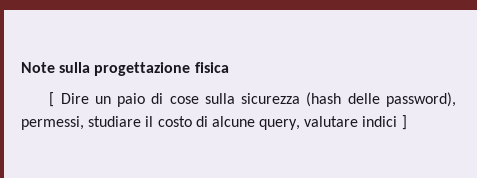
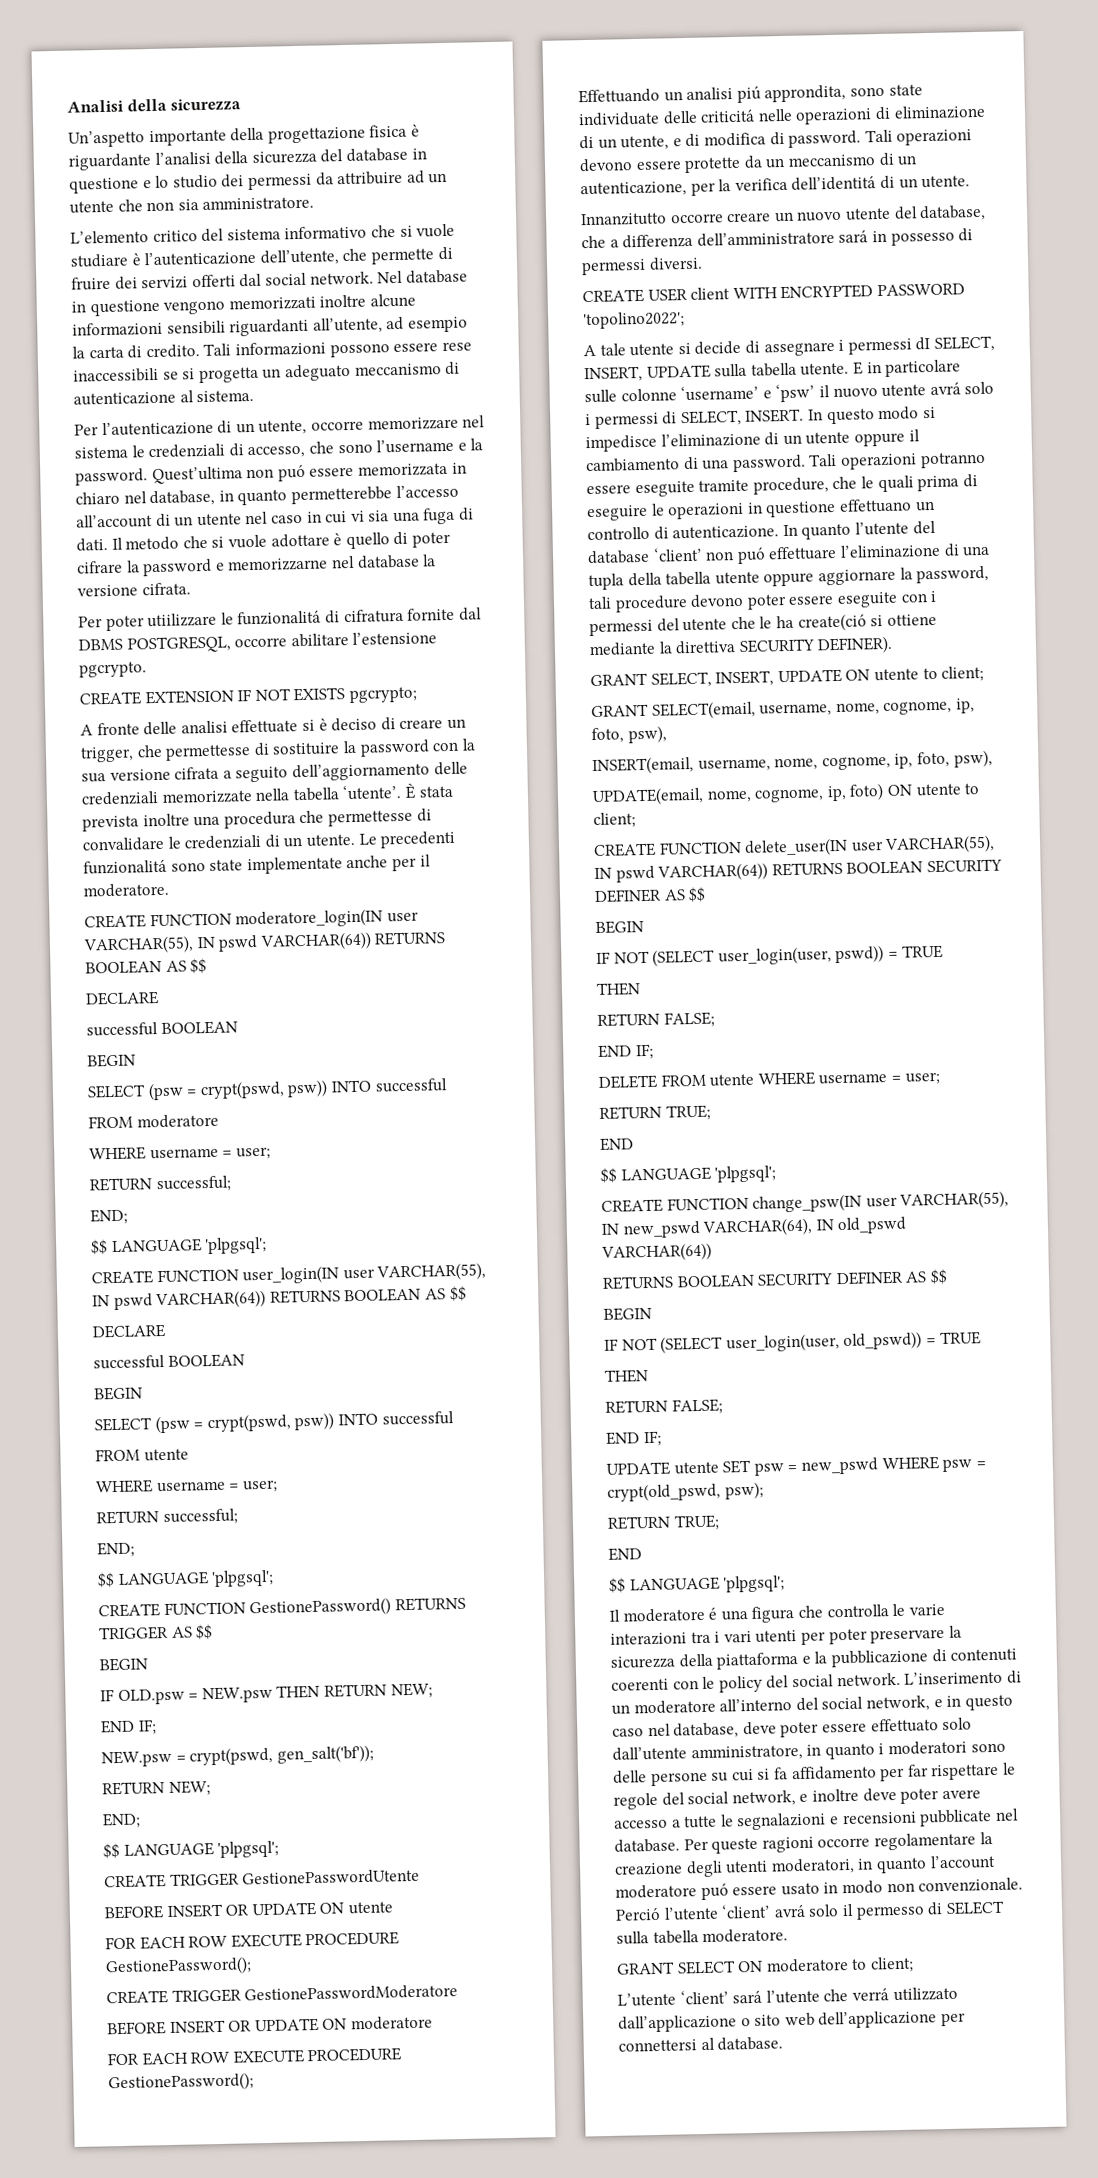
- Note sulla progettazione fisica
- [ Dire un paio di cose sulla sicurezza (hash delle password), permessi, studiare il costo di alcune query, valutare indici ]
+ Analisi della sicurezza
+ Un’aspetto importante della progettazione fisica è riguardante l’analisi della sicurezza del database in questione e lo studio dei permessi da attribuire ad un utente che non sia amministratore.
+ L’elemento critico del sistema informativo che si vuole studiare è l’autenticazione dell’utente, che permette di fruire dei servizi offerti dal social network. Nel database in questione vengono memorizzati inoltre alcune informazioni sensibili riguardanti all’utente, ad esempio la carta di credito. Tali informazioni possono essere rese inaccessibili se si progetta un adeguato meccanismo di autenticazione al sistema.
+ Per l’autenticazione di un utente, occorre memorizzare nel sistema le credenziali di accesso, che sono l’username e la password. Quest’ultima non puó essere memorizzata in chiaro nel database, in quanto permetterebbe l’accesso all’account di un utente nel caso in cui vi sia una fuga di dati. Il metodo che si vuole adottare è quello di poter cifrare la password e memorizzarne nel database la versione cifrata.
+ Per poter utiilizzare le funzionalitá di cifratura fornite dal DBMS POSTGRESQL, occorre abilitare l’estensione pgcrypto.
+ CREATE EXTENSION IF NOT EXISTS pgcrypto;
+ A fronte delle analisi effettuate si è deciso di creare un trigger, che permettesse di sostituire la password con la sua versione cifrata a seguito dell’aggiornamento delle credenziali memorizzate nella tabella ‘utente’. È stata prevista inoltre una procedura che permettesse di convalidare le credenziali di un utente. Le precedenti funzionalitá sono state implementate anche per il moderatore.
+ CREATE FUNCTION moderatore_login(IN user VARCHAR(55), IN pswd VARCHAR(64)) RETURNS BOOLEAN AS $$
+ DECLARE
+ successful BOOLEAN
+ BEGIN
+ SELECT (psw = crypt(pswd, psw)) INTO successful
+ FROM moderatore
+ WHERE username = user;
+ RETURN successful;
+ END;
+ $$ LANGUAGE 'plpgsql';
+ CREATE FUNCTION user_login(IN user VARCHAR(55), IN pswd VARCHAR(64)) RETURNS BOOLEAN AS $$
+ DECLARE
+ successful BOOLEAN
+ BEGIN
+ SELECT (psw = crypt(pswd, psw)) INTO successful
+ FROM utente
+ WHERE username = user;
+ RETURN successful;
+ END;
+ $$ LANGUAGE 'plpgsql';
+ CREATE FUNCTION GestionePassword() RETURNS TRIGGER AS $$
+ BEGIN
+ IF OLD.psw = NEW.psw THEN RETURN NEW;
+ END IF;
+ NEW.psw = crypt(pswd, gen_salt('bf'));
+ RETURN NEW;
+ END;
+ $$ LANGUAGE 'plpgsql';
+ CREATE TRIGGER GestionePasswordUtente
+ BEFORE INSERT OR UPDATE ON utente
+ FOR EACH ROW EXECUTE PROCEDURE GestionePassword();
+ CREATE TRIGGER GestionePasswordModeratore
+ BEFORE INSERT OR UPDATE ON moderatore
+ FOR EACH ROW EXECUTE PROCEDURE GestionePassword();
+ Effettuando un analisi piú approndita, sono state individuate delle criticitá nelle operazioni di eliminazione di un utente, e di modifica di password. Tali operazioni devono essere protette da un meccanismo di un autenticazione, per la verifica dell’identitá di un utente.
+ Innanzitutto occorre creare un nuovo utente del database, che a differenza dell’amministratore sará in possesso di permessi diversi.
+ CREATE USER client WITH ENCRYPTED PASSWORD 'topolino2022';
+ A tale utente si decide di assegnare i permessi dI SELECT, INSERT, UPDATE sulla tabella utente. E in particolare sulle colonne ‘username’ e ‘psw’ il nuovo utente avrá solo i permessi di SELECT, INSERT. In questo modo si impedisce l’eliminazione di un utente oppure il cambiamento di una password. Tali operazioni potranno essere eseguite tramite procedure, che le quali prima di eseguire le operazioni in questione effettuano un controllo di autenticazione. In quanto l’utente del database ‘client’ non puó effettuare l’eliminazione di una tupla della tabella utente oppure aggiornare la password, tali procedure devono poter essere eseguite con i permessi del utente che le ha create(ció si ottiene mediante la direttiva SECURITY DEFINER).
+ GRANT SELECT, INSERT, UPDATE ON utente to client;
+ GRANT SELECT(email, username, nome, cognome, ip, foto, psw),
+ INSERT(email, username, nome, cognome, ip, foto, psw),
+ UPDATE(email, nome, cognome, ip, foto) ON utente to client;
+ CREATE FUNCTION delete_user(IN user VARCHAR(55), IN pswd VARCHAR(64)) RETURNS BOOLEAN SECURITY DEFINER AS $$
+ BEGIN
+ IF NOT (SELECT user_login(user, pswd)) = TRUE
+ THEN
+ RETURN FALSE;
+ END IF;
+ DELETE FROM utente WHERE username = user;
+ RETURN TRUE;
+ END
+ $$ LANGUAGE 'plpgsql';
+ CREATE FUNCTION change_psw(IN user VARCHAR(55), IN new_pswd VARCHAR(64), IN old_pswd VARCHAR(64))
+ RETURNS BOOLEAN SECURITY DEFINER AS $$
+ BEGIN
+ IF NOT (SELECT user_login(user, old_pswd)) = TRUE
+ THEN
+ RETURN FALSE;
+ END IF;
+ UPDATE utente SET psw = new_pswd WHERE psw = crypt(old_pswd, psw);
+ RETURN TRUE;
+ END
+ $$ LANGUAGE 'plpgsql';
+ Il moderatore é una figura che controlla le varie interazioni tra i vari utenti per poter preservare la sicurezza della piattaforma e la pubblicazione di contenuti coerenti con le policy del social network. L’inserimento di un moderatore all’interno del social network, e in questo caso nel database, deve poter essere effettuato solo dall’utente amministratore, in quanto i moderatori sono delle persone su cui si fa affidamento per far rispettare le regole del social network, e inoltre deve poter avere accesso a tutte le segnalazioni e recensioni pubblicate nel database. Per queste ragioni occorre regolamentare la creazione degli utenti moderatori, in quanto l’account moderatore puó essere usato in modo non convenzionale. Perció l’utente ‘client’ avrá solo il permesso di SELECT sulla tabella moderatore.
+ GRANT SELECT ON moderatore to client;
+ L’utente ‘client’ sará l’utente che verrá utilizzato dall’applicazione o sito web dell’applicazione per connettersi al database.

